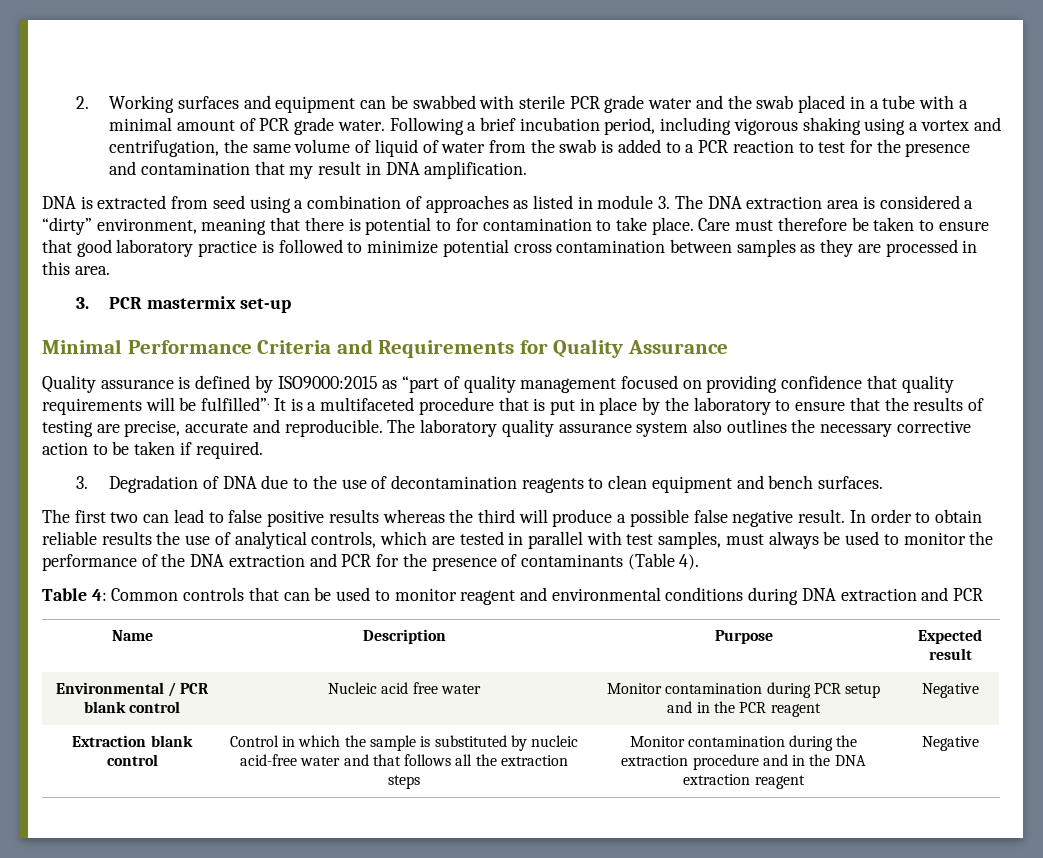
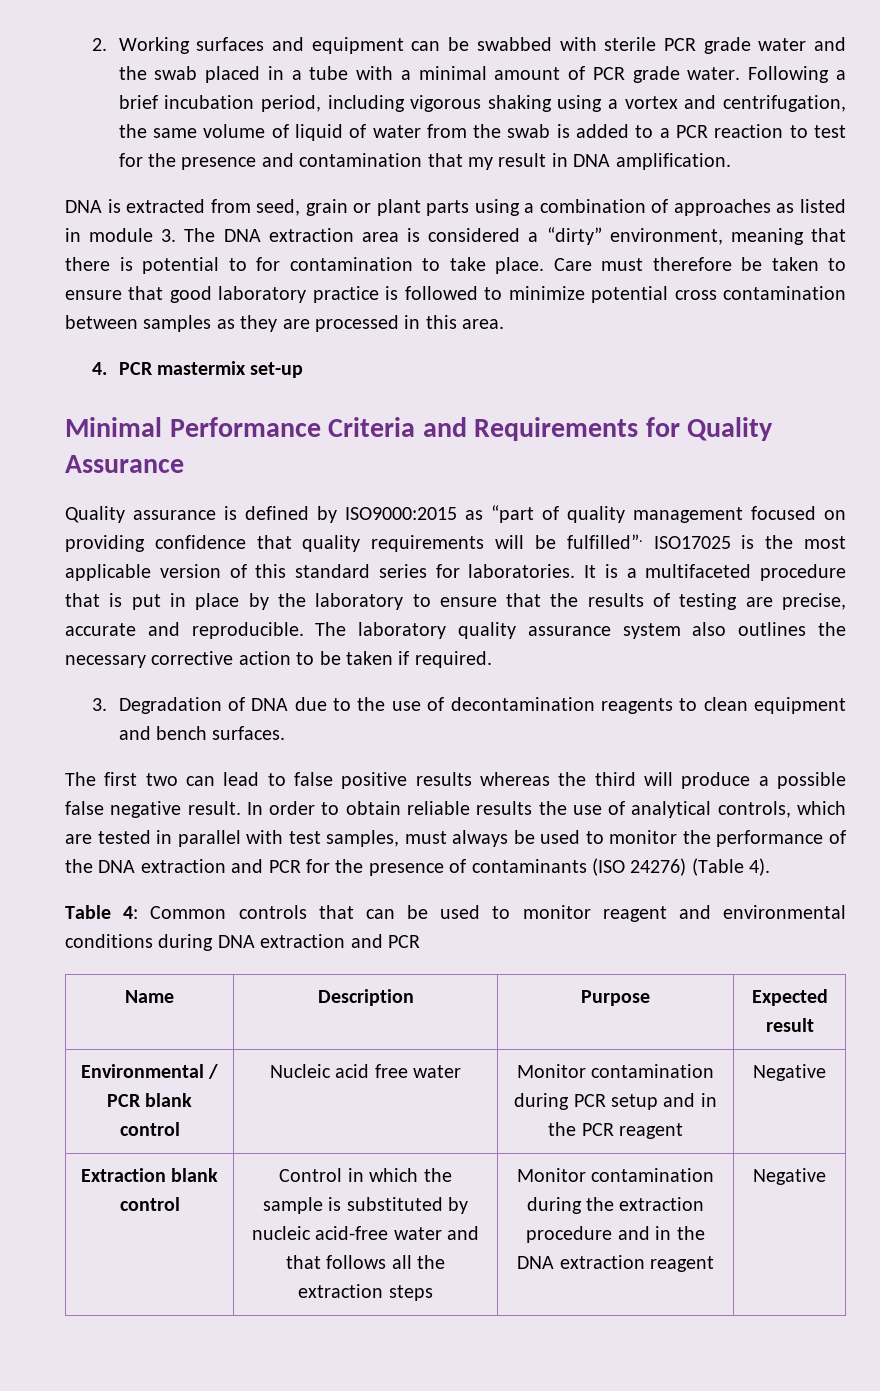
- DNA is extracted from seed using a combination of approaches as listed in module 3. The DNA extraction area is considered a “dirty” environment, meaning that there is potential to for contamination to take place.
+ DNA is extracted from seed, grain or plant parts using a combination of approaches as listed in module 3. The DNA extraction area is considered a “dirty” environment, meaning that there is potential to for contamination to take place.
- 3. PCR mastermix set-up
+ 4. PCR mastermix set-up
+ ISO17025 is the most applicable version of this standard series for laboratories.
- In order to obtain reliable results the use of analytical controls, which are tested in parallel with test samples, must always be used to monitor the performance of the DNA extraction and PCR for the presence of contaminants (Table 4).
+ In order to obtain reliable results the use of analytical controls, which are tested in parallel with test samples, must always be used to monitor the performance of the DNA extraction and PCR for the presence of contaminants (ISO 24276) (Table 4).

